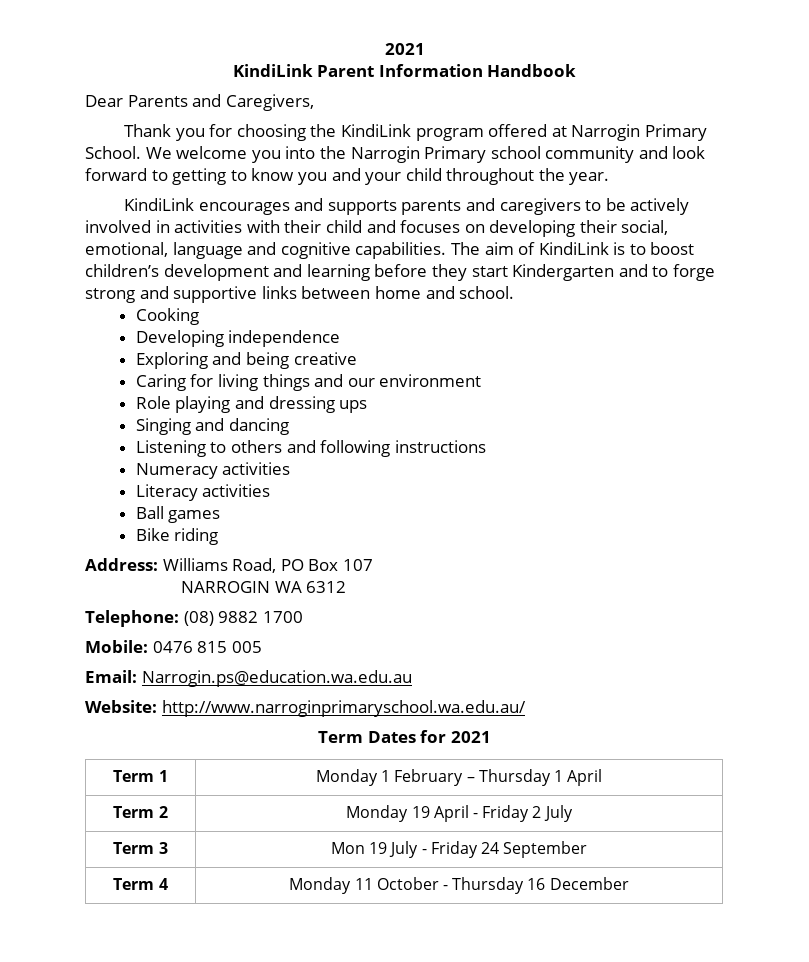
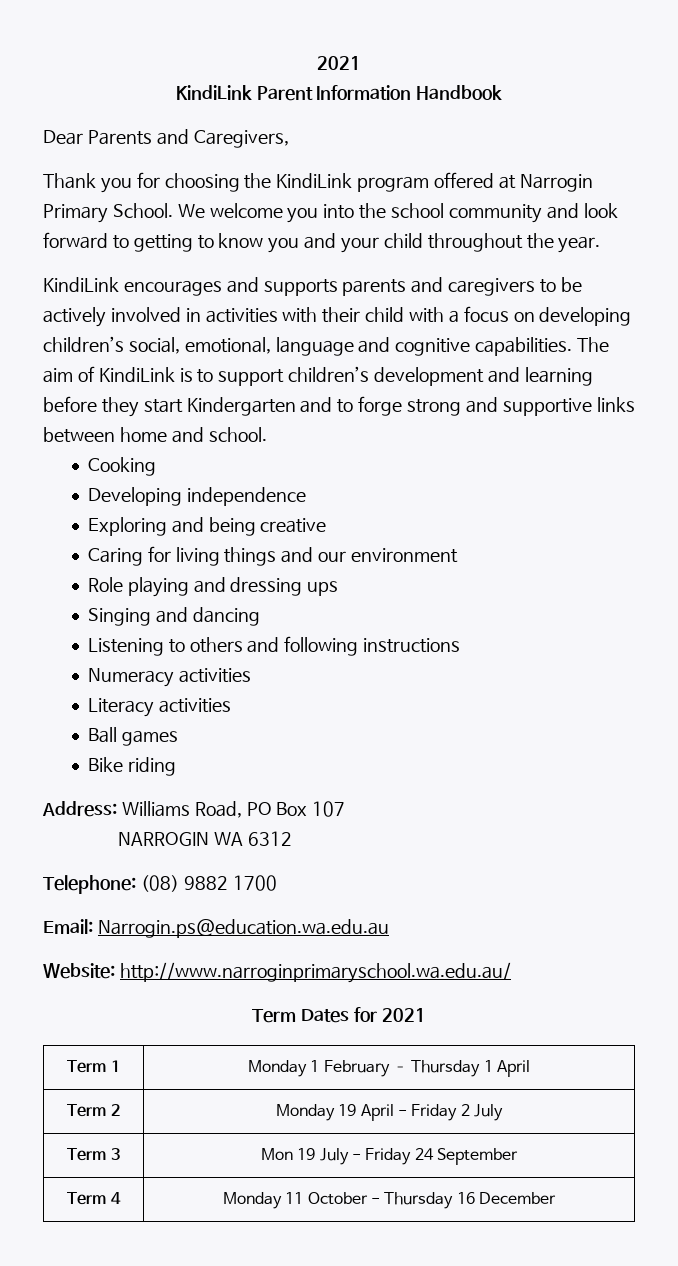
- We welcome you into the Narrogin Primary school community and look forward to getting to know you and your child throughout the year.
+ We welcome you into the school community and look forward to getting to know you and your child throughout the year.
- KindiLink encourages and supports parents and caregivers to be actively involved in activities with their child and focuses on developing their social, emotional, language and cognitive capabilities.
+ KindiLink encourages and supports parents and caregivers to be actively involved in activities with their child with a focus on developing children’s social, emotional, language and cognitive capabilities.
- The aim of KindiLink is to boost children’s development and learning before they start Kindergarten and to forge strong and supportive links between home and school.
+ The aim of KindiLink is to support children’s development and learning before they start Kindergarten and to forge strong and supportive links between home and school.
- Mobile: 0476 815 005

